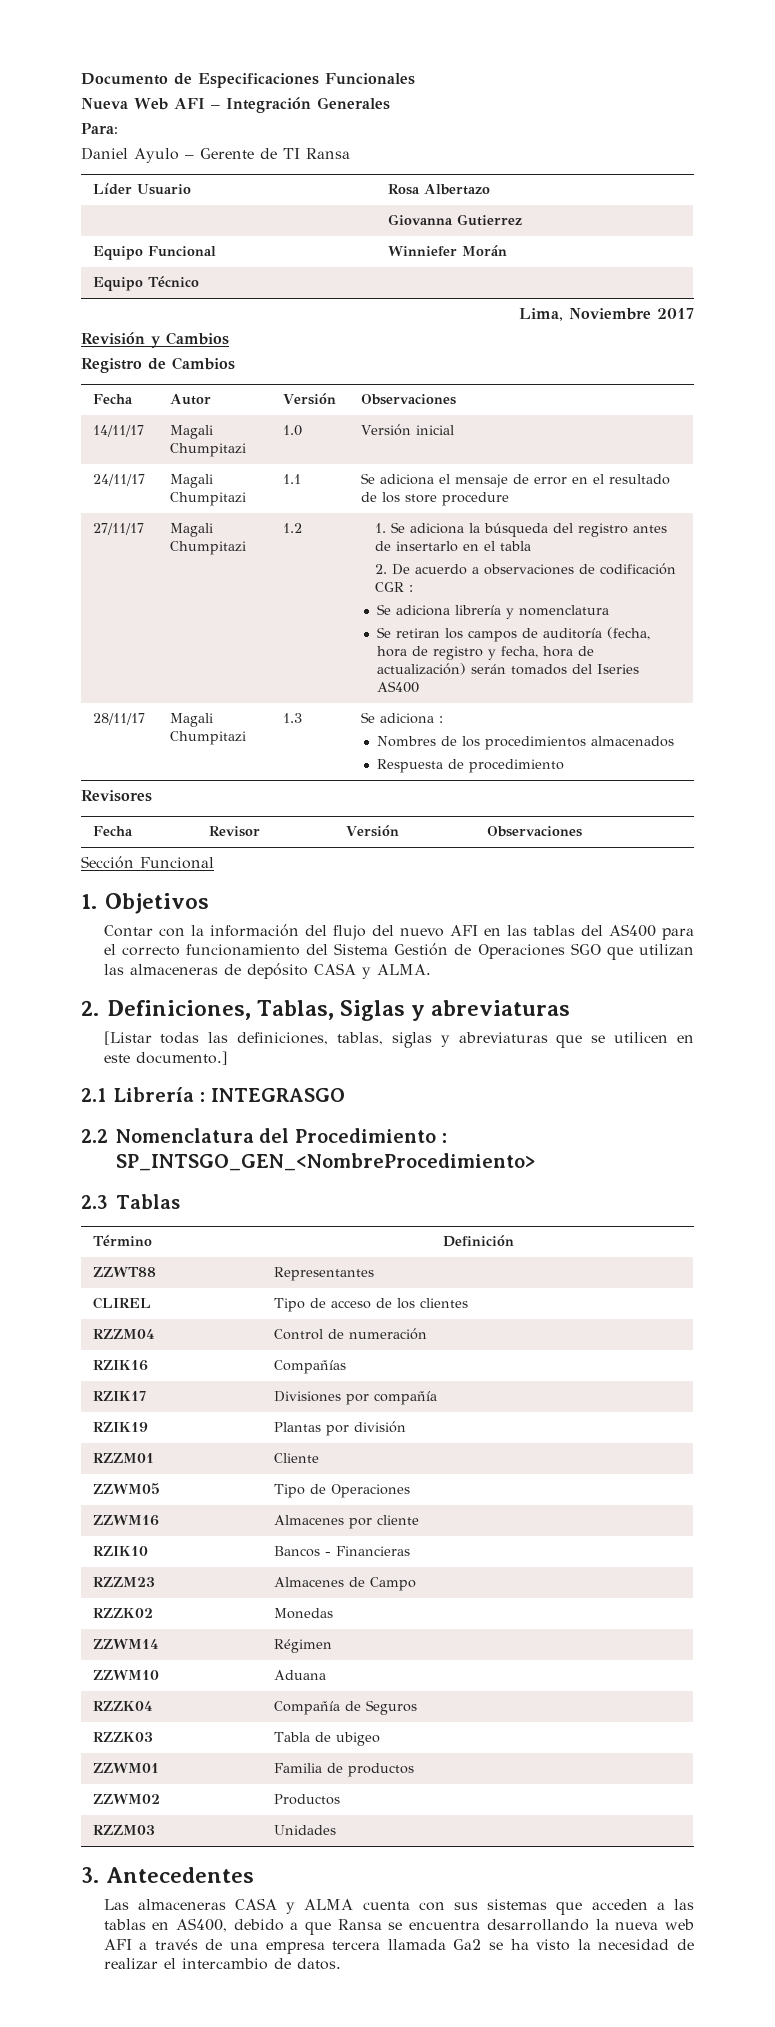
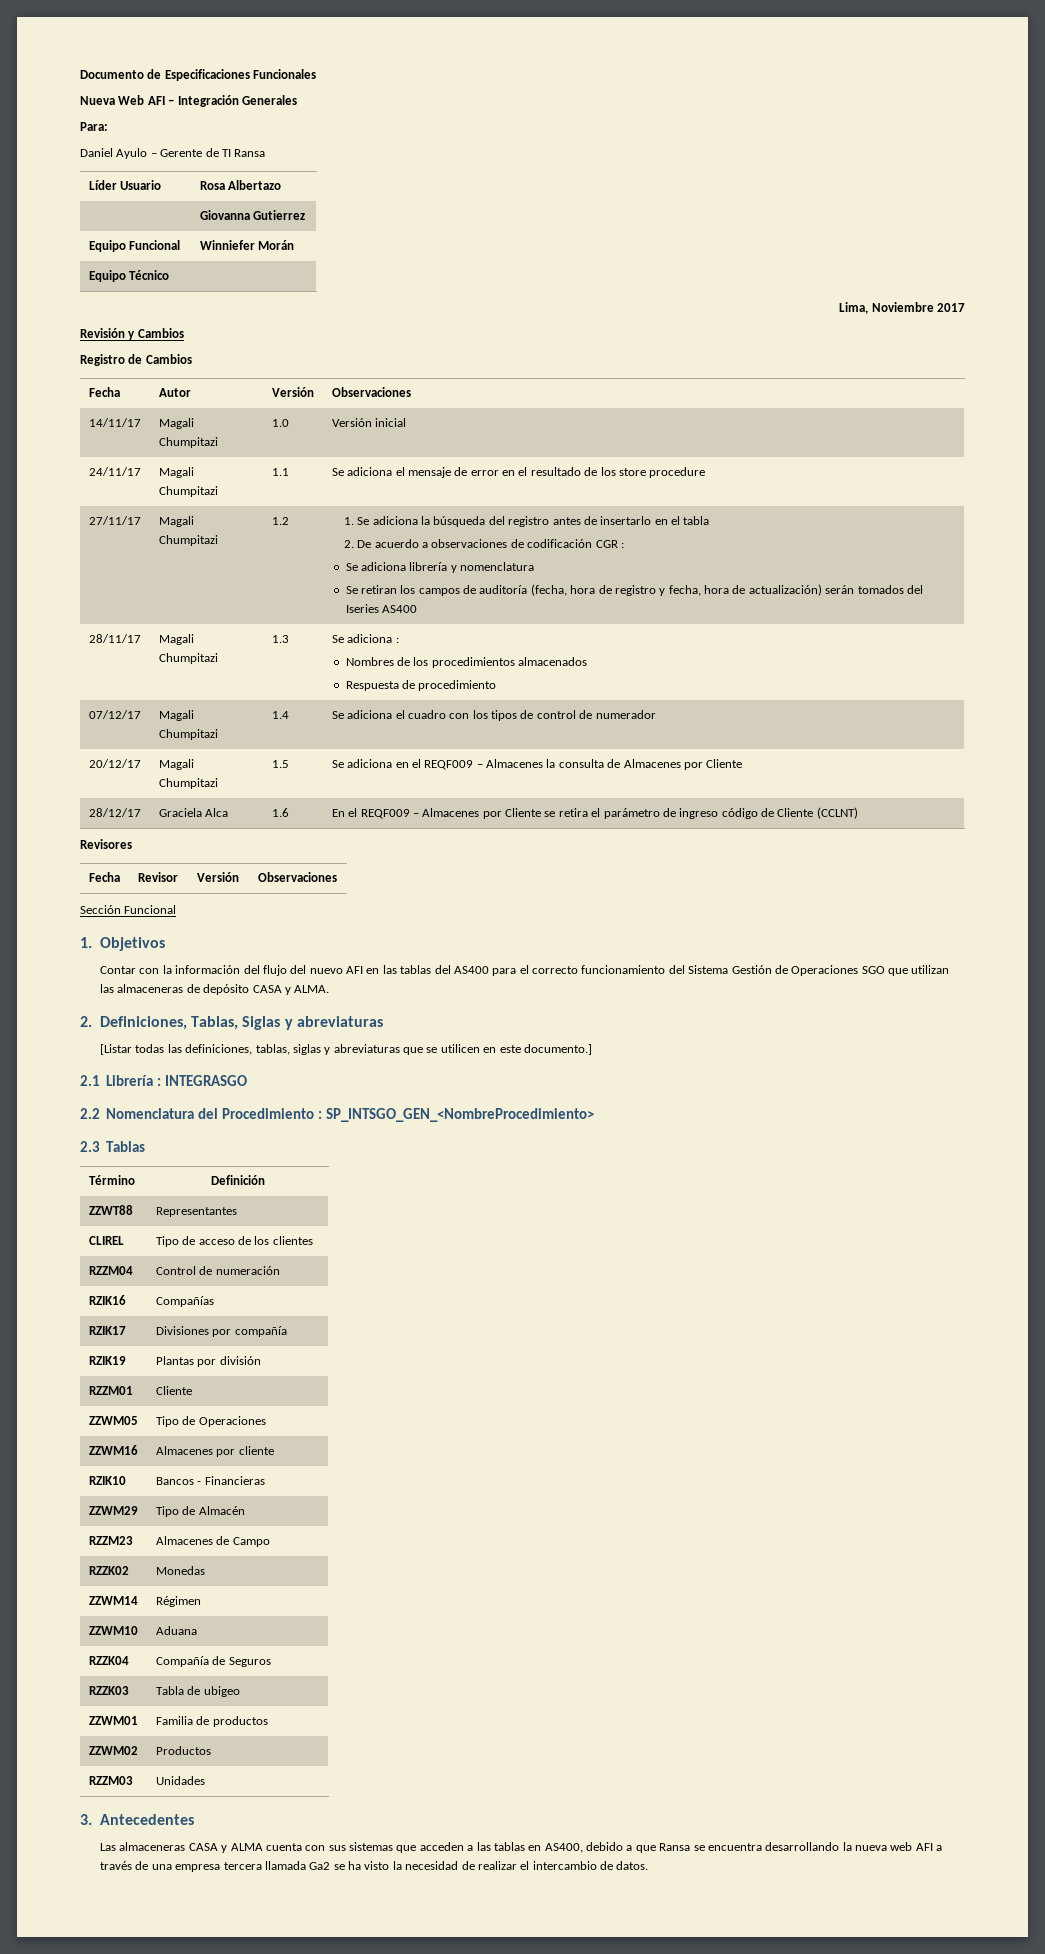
+ 07/12/17 | Magali Chumpitazi | 1.4 | Se adiciona el cuadro con los tipos de control de numerador
+ 20/12/17 | Magali Chumpitazi | 1.5 | Se adiciona en el REQF009 – Almacenes la consulta de Almacenes por Cliente
+ 28/12/17 | Graciela Alca | 1.6 | En el REQF009 – Almacenes por Cliente se retira el parámetro de ingreso código de Cliente (CCLNT)
+ ZZWM29 | Tipo de Almacén

